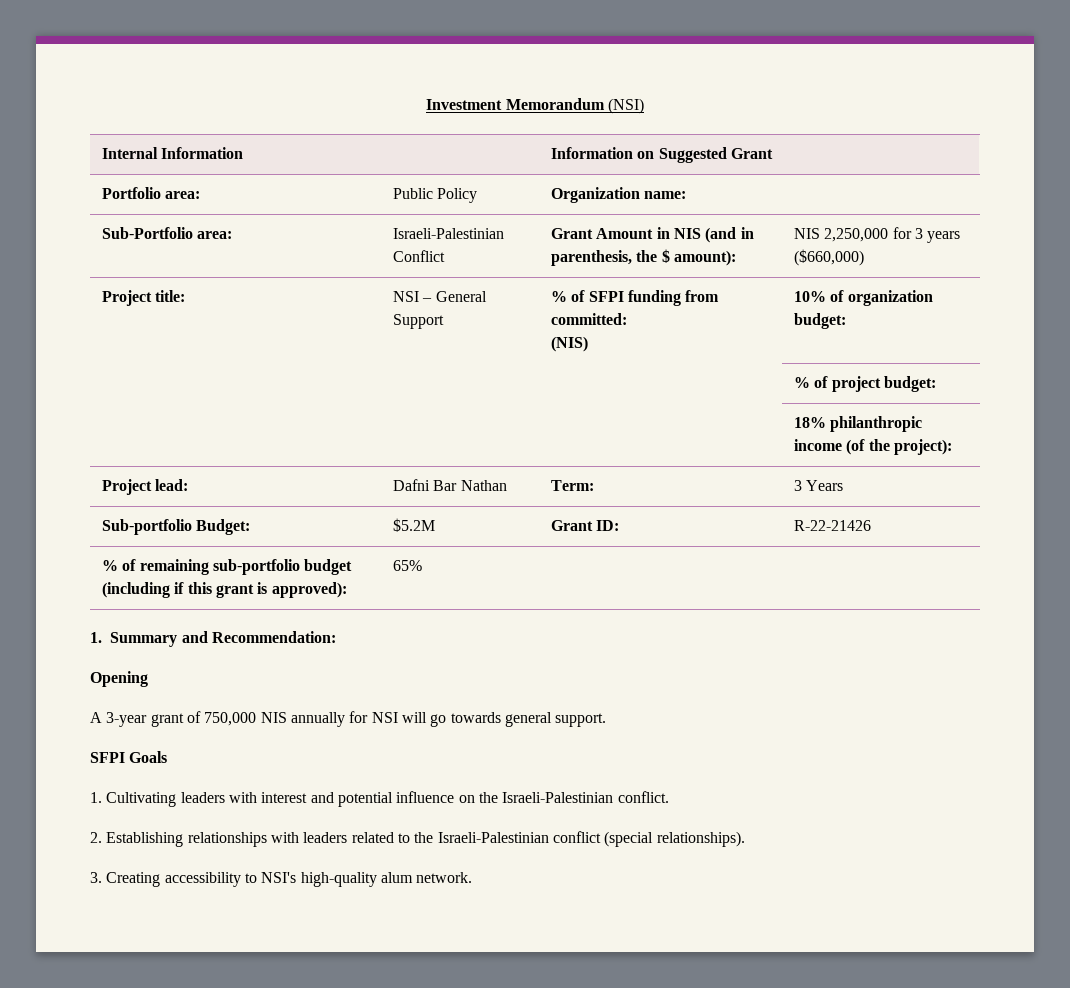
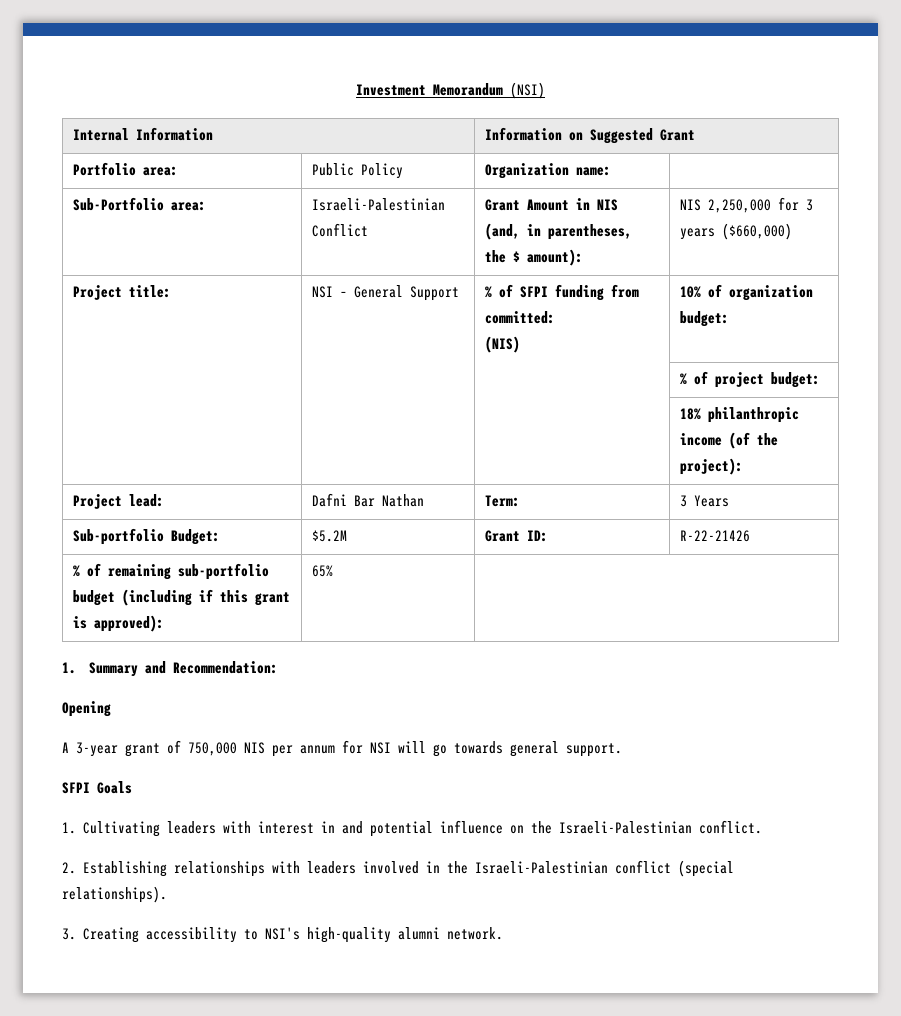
- Sub-Portfolio area: | Israeli-Palestinian Conflict | Grant Amount in NIS (and in parenthesis, the $ amount): | NIS 2,250,000 for 3 years ($660,000)
+ Sub-Portfolio area: | Israeli-Palestinian Conflict | Grant Amount in NIS (and, in parentheses, the $ amount): | NIS 2,250,000 for 3 years ($660,000)
- A 3-year grant of 750,000 NIS annually for NSI will go towards general support.
+ A 3-year grant of 750,000 NIS per annum for NSI will go towards general support.
- 1. Cultivating leaders with interest and potential influence on the Israeli-Palestinian conflict.
+ 1. Cultivating leaders with interest in and potential influence on the Israeli-Palestinian conflict.
- 2. Establishing relationships with leaders related to the Israeli-Palestinian conflict (special relationships).
+ 2. Establishing relationships with leaders involved in the Israeli-Palestinian conflict (special relationships).
- 3. Creating accessibility to NSI's high-quality alum network.
+ 3. Creating accessibility to NSI's high-quality alumni network.

